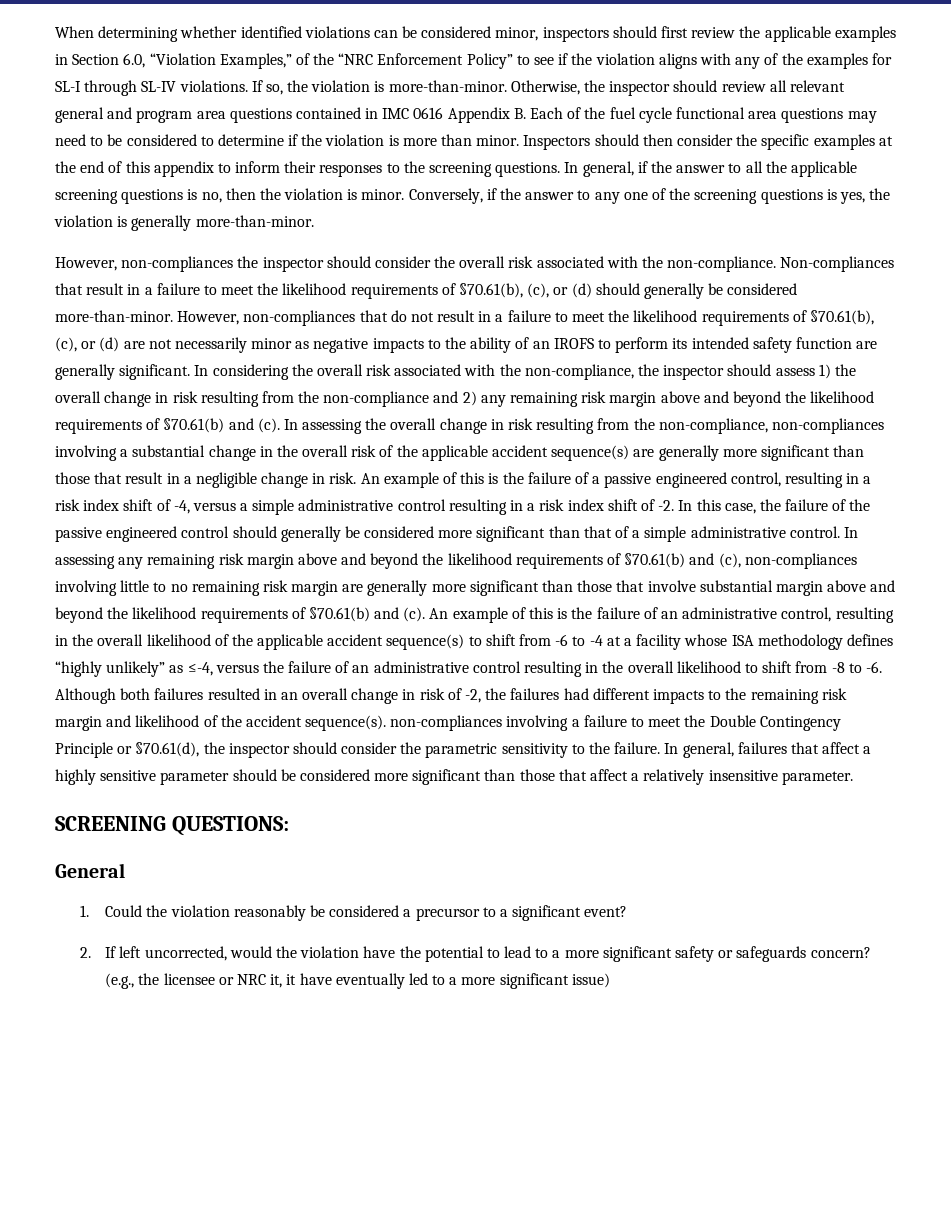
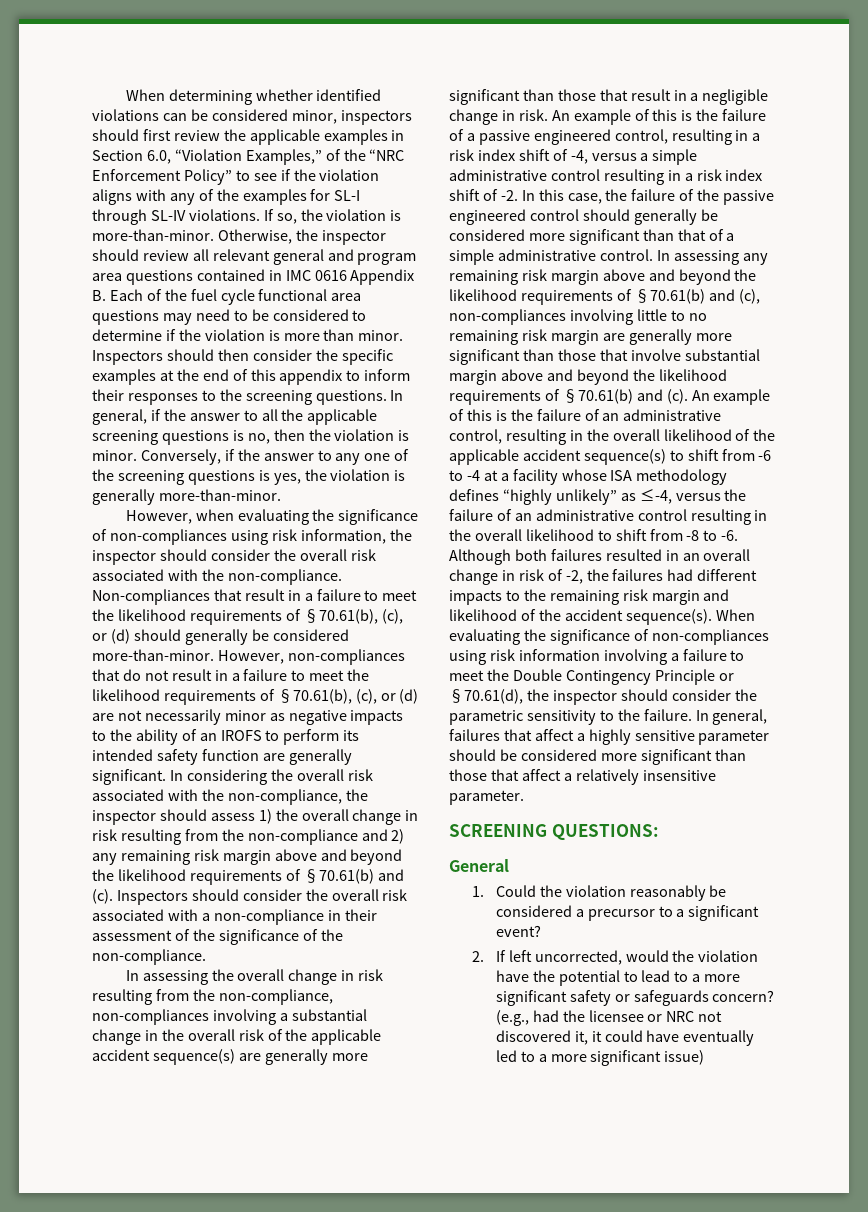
- However, non-compliances the inspector should consider the overall risk associated with the non-compliance.
+ However, when evaluating the significance of non-compliances using risk information, the inspector should consider the overall risk associated with the non-compliance.
- In considering the overall risk associated with the non-compliance, the inspector should assess 1) the overall change in risk resulting from the non-compliance and 2) any remaining risk margin above and beyond the likelihood requirements of §70.61(b) and (c). In assessing the overall change in risk resulting from the non-compliance, non-compliances involving a substantial change in the overall risk of the applicable accident sequence(s) are generally more significant than those that result in a negligible change in risk.
+ In considering the overall risk associated with the non-compliance, the inspector should assess 1) the overall change in risk resulting from the non-compliance and 2) any remaining risk margin above and beyond the likelihood requirements of §70.61(b) and (c). Inspectors should consider the overall risk associated with a non-compliance in their assessment of the significance of the non-compliance.
+ In assessing the overall change in risk resulting from the non-compliance, non-compliances involving a substantial change in the overall risk of the applicable accident sequence(s) are generally more significant than those that result in a negligible change in risk.
- Although both failures resulted in an overall change in risk of -2, the failures had different impacts to the remaining risk margin and likelihood of the accident sequence(s). non-compliances involving a failure to meet the Double Contingency Principle or §70.61(d), the inspector should consider the parametric sensitivity to the failure.
+ Although both failures resulted in an overall change in risk of -2, the failures had different impacts to the remaining risk margin and likelihood of the accident sequence(s). When evaluating the significance of non-compliances using risk information involving a failure to meet the Double Contingency Principle or §70.61(d), the inspector should consider the parametric sensitivity to the failure.
- (e.g., the licensee or NRC it, it have eventually led to a more significant issue)
+ (e.g., had the licensee or NRC not discovered it, it could have eventually led to a more significant issue)

